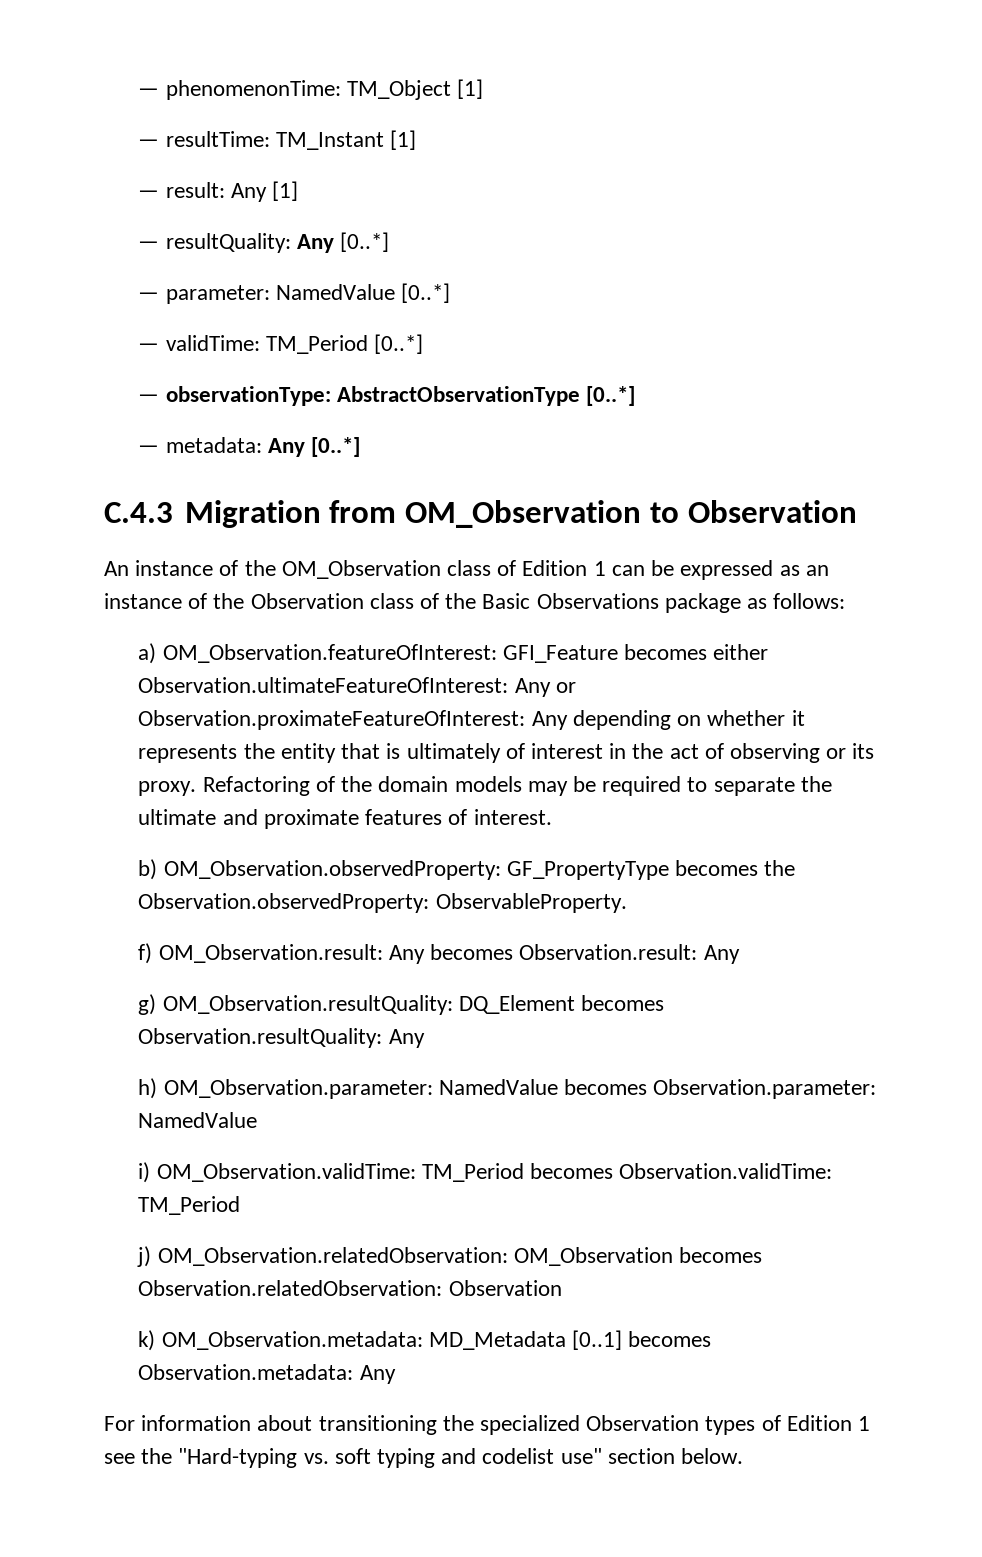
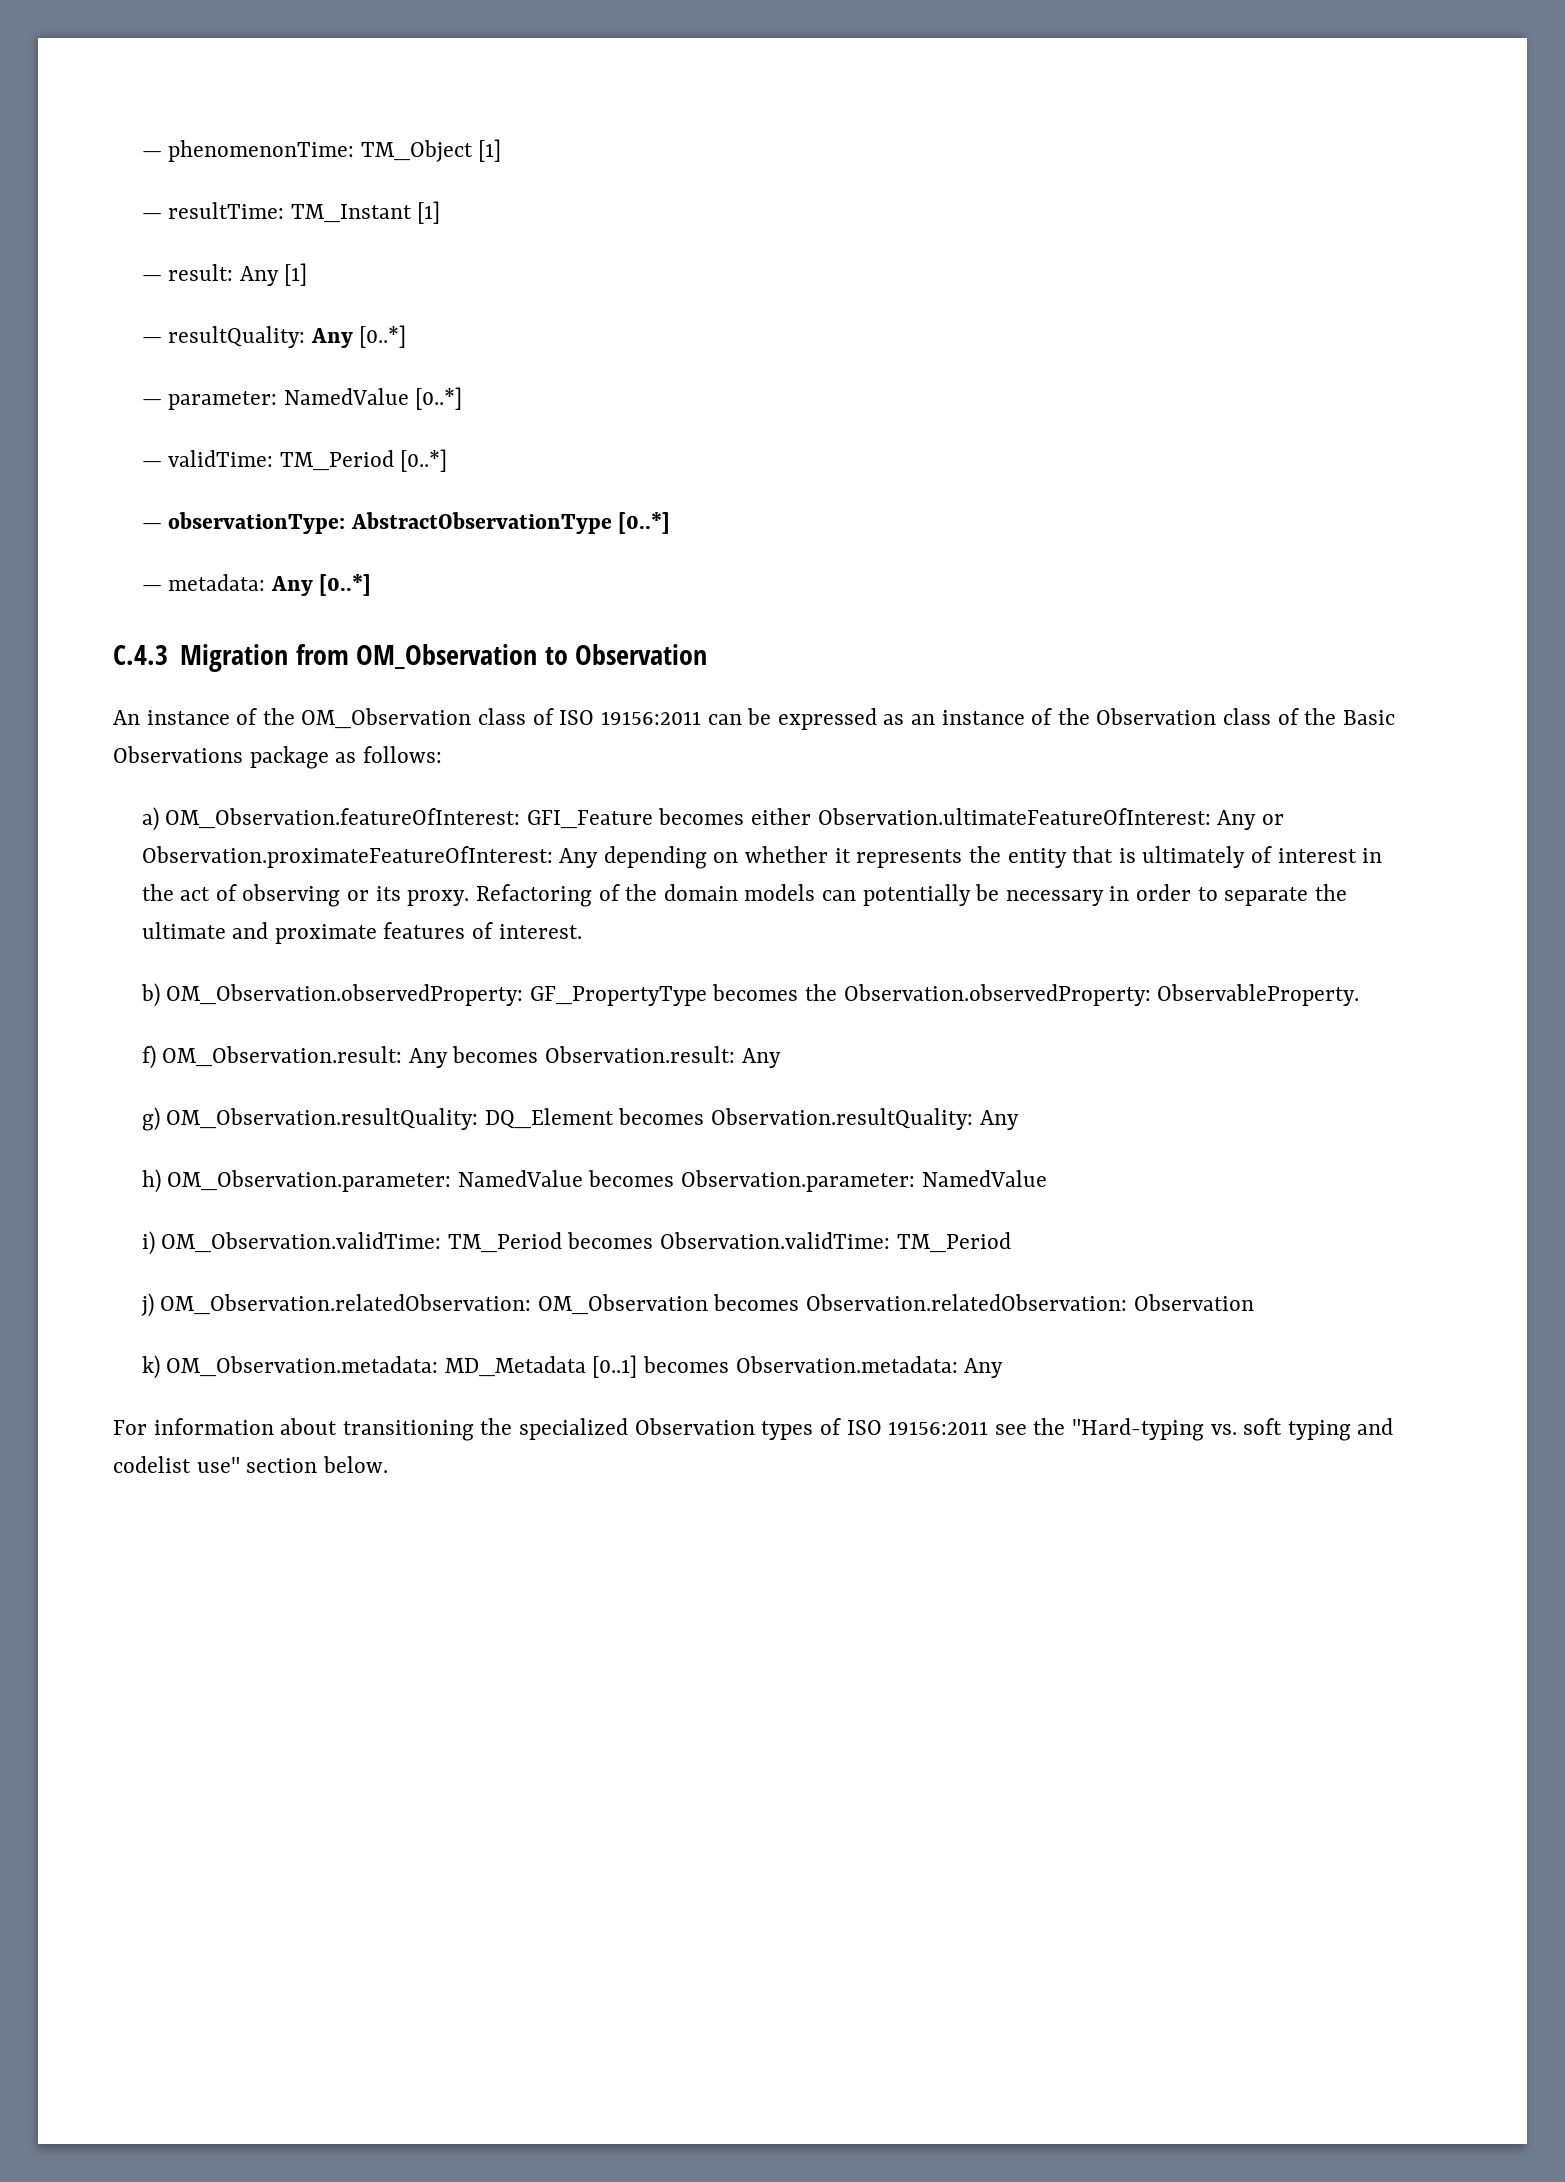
- An instance of the OM_Observation class of Edition 1 can be expressed as an instance of the Observation class of the Basic Observations package as follows:
+ An instance of the OM_Observation class of ISO 19156:2011 can be expressed as an instance of the Observation class of the Basic Observations package as follows:
- Refactoring of the domain models may be required to separate the ultimate and proximate features of interest.
+ Refactoring of the domain models can potentially be necessary in order to separate the ultimate and proximate features of interest.
- For information about transitioning the specialized Observation types of Edition 1 see the "Hard-typing vs. soft typing and codelist use" section below.
+ For information about transitioning the specialized Observation types of ISO 19156:2011 see the "Hard-typing vs. soft typing and codelist use" section below.

